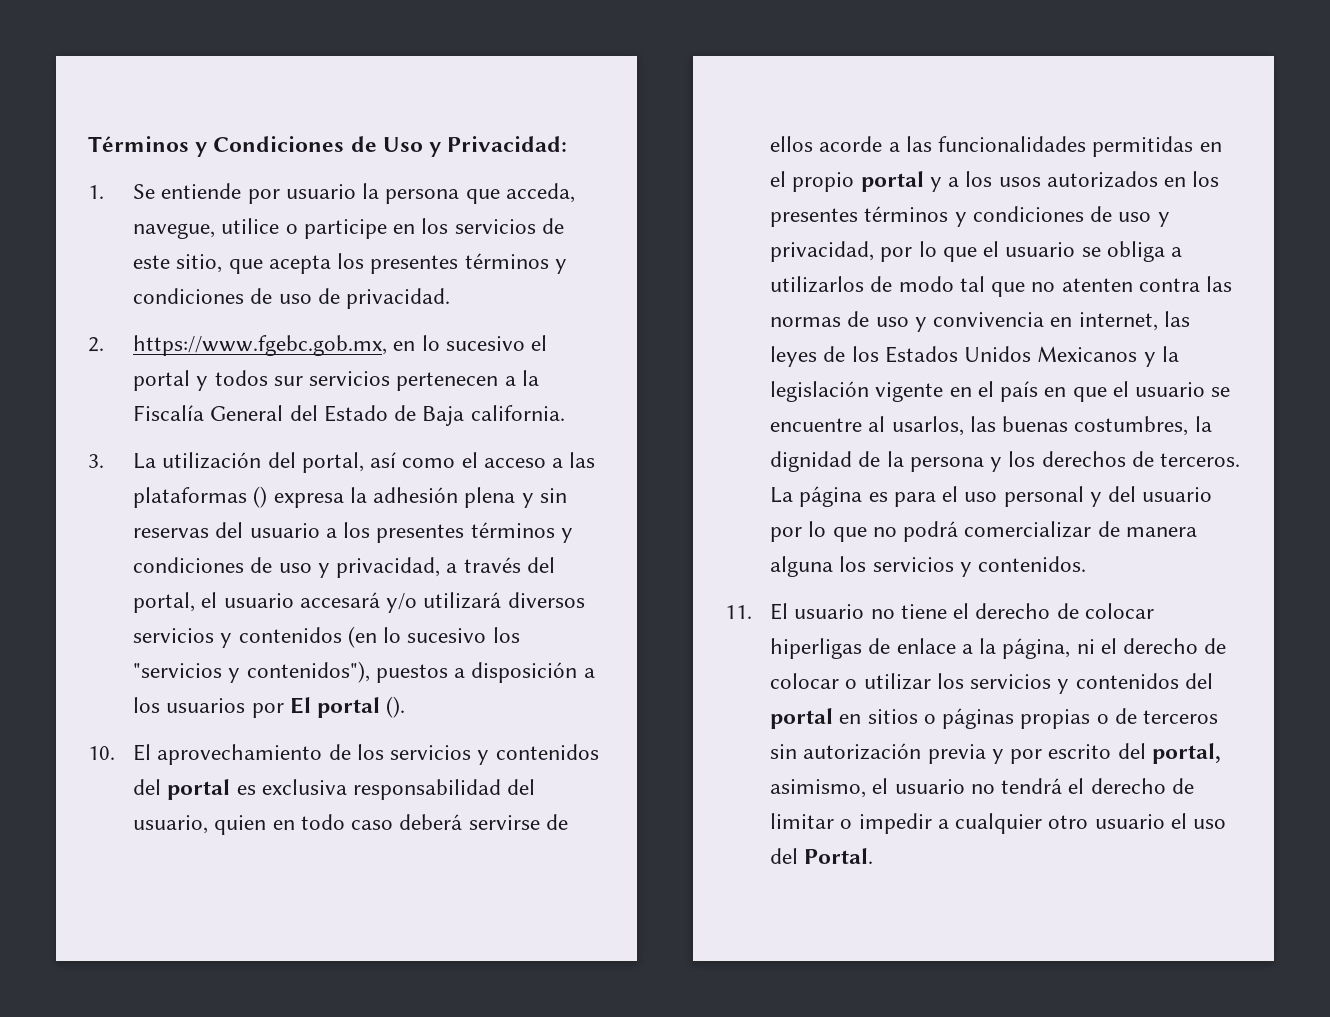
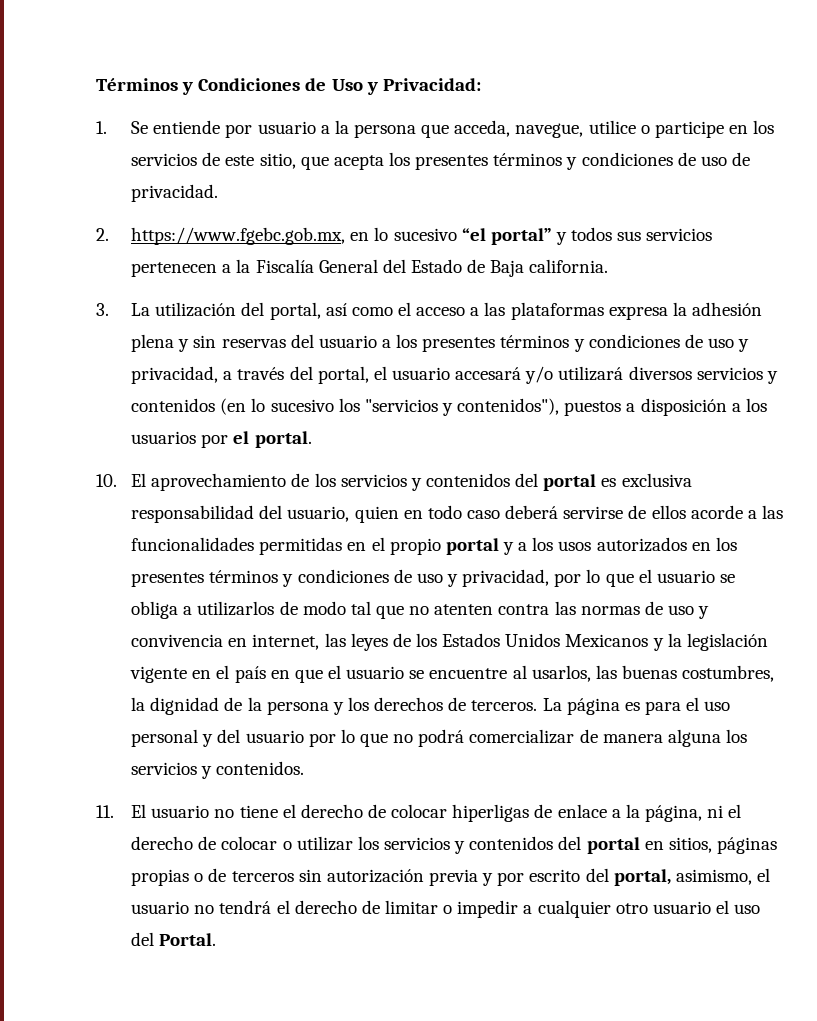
- 1. Se entiende por usuario la persona que acceda, navegue, utilice o participe en los servicios de este sitio, que acepta los presentes términos y condiciones de uso de privacidad.
+ 1. Se entiende por usuario a la persona que acceda, navegue, utilice o participe en los servicios de este sitio, que acepta los presentes términos y condiciones de uso de privacidad.
- 2. https://www.fgebc.gob.mx, en lo sucesivo el portal y todos sur servicios pertenecen a la Fiscalía General del Estado de Baja california.
+ 2. https://www.fgebc.gob.mx, en lo sucesivo “el portal” y todos sus servicios pertenecen a la Fiscalía General del Estado de Baja california.
- 3. La utilización del portal, así como el acceso a las plataformas () expresa la adhesión plena y sin reservas del usuario a los presentes términos y condiciones de uso y privacidad, a través del portal, el usuario accesará y/o utilizará diversos servicios y contenidos (en lo sucesivo los "servicios y contenidos"), puestos a disposición a los usuarios por El portal ().
+ 3. La utilización del portal, así como el acceso a las plataformas expresa la adhesión plena y sin reservas del usuario a los presentes términos y condiciones de uso y privacidad, a través del portal, el usuario accesará y/o utilizará diversos servicios y contenidos (en lo sucesivo los "servicios y contenidos"), puestos a disposición a los usuarios por el portal.
- 11. El usuario no tiene el derecho de colocar hiperligas de enlace a la página, ni el derecho de colocar o utilizar los servicios y contenidos del portal en sitios o páginas propias o de terceros sin autorización previa y por escrito del portal, asimismo, el usuario no tendrá el derecho de limitar o impedir a cualquier otro usuario el uso del Portal.
+ 11. El usuario no tiene el derecho de colocar hiperligas de enlace a la página, ni el derecho de colocar o utilizar los servicios y contenidos del portal en sitios, páginas propias o de terceros sin autorización previa y por escrito del portal, asimismo, el usuario no tendrá el derecho de limitar o impedir a cualquier otro usuario el uso del Portal.

